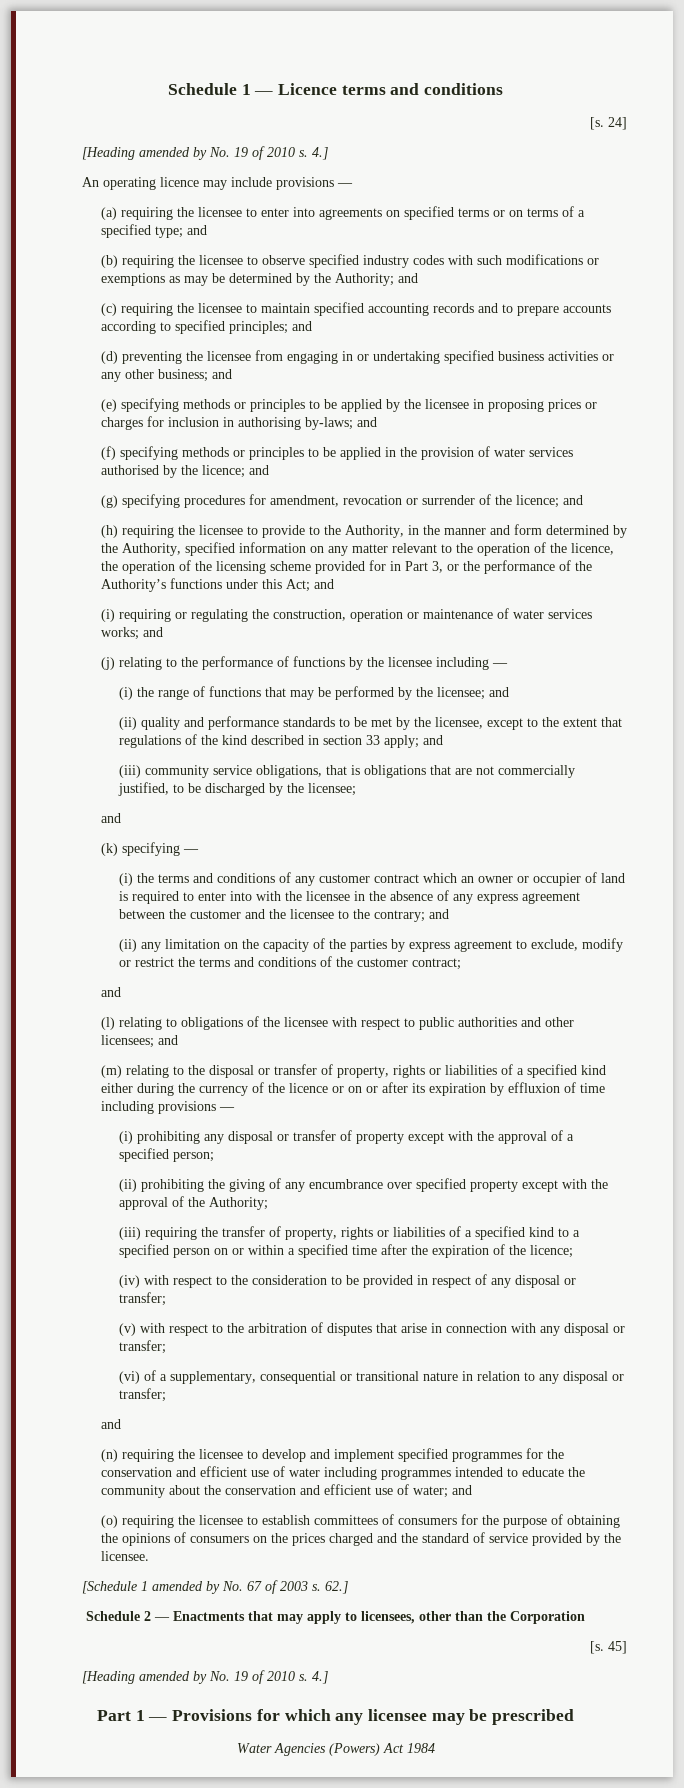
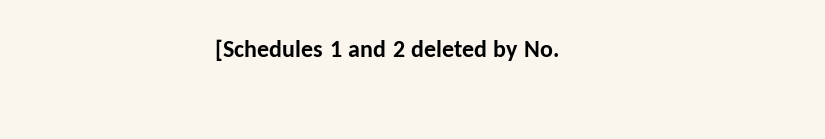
- Schedule 1 — Licence terms and conditions
- [s. 24]
- [Heading amended by No. 19 of 2010 s. 4.]
- An operating licence may include provisions —
- (a) requiring the licensee to enter into agreements on specified terms or on terms of a specified type; and
- (b) requiring the licensee to observe specified industry codes with such modifications or exemptions as may be determined by the Authority; and
- (c) requiring the licensee to maintain specified accounting records and to prepare accounts according to specified principles; and
- (d) preventing the licensee from engaging in or undertaking specified business activities or any other business; and
- (e) specifying methods or principles to be applied by the licensee in proposing prices or charges for inclusion in authorising by-laws; and
- (f) specifying methods or principles to be applied in the provision of water services authorised by the licence; and
- (g) specifying procedures for amendment, revocation or surrender of the licence; and
- (h) requiring the licensee to provide to the Authority, in the manner and form determined by the Authority, specified information on any matter relevant to the operation of the licence, the operation of the licensing scheme provided for in Part 3, or the performance of the Authority’s functions under this Act; and
- (i) requiring or regulating the construction, operation or maintenance of water services works; and
- (j) relating to the performance of functions by the licensee including —
- (i) the range of functions that may be performed by the licensee; and
- (ii) quality and performance standards to be met by the licensee, except to the extent that regulations of the kind described in section 33 apply; and
- (iii) community service obligations, that is obligations that are not commercially justified, to be discharged by the licensee;
- and
- (k) specifying —
- (i) the terms and conditions of any customer contract which an owner or occupier of land is required to enter into with the licensee in the absence of any express agreement between the customer and the licensee to the contrary; and
- (ii) any limitation on the capacity of the parties by express agreement to exclude, modify or restrict the terms and conditions of the customer contract;
- and
- (l) relating to obligations of the licensee with respect to public authorities and other licensees; and
- (m) relating to the disposal or transfer of property, rights or liabilities of a specified kind either during the currency of the licence or on or after its expiration by effluxion of time including provisions —
- (i) prohibiting any disposal or transfer of property except with the approval of a specified person;
- (ii) prohibiting the giving of any encumbrance over specified property except with the approval of the Authority;
- (iii) requiring the transfer of property, rights or liabilities of a specified kind to a specified person on or within a specified time after the expiration of the licence;
- (iv) with respect to the consideration to be provided in respect of any disposal or transfer;
- (v) with respect to the arbitration of disputes that arise in connection with any disposal or transfer;
- (vi) of a supplementary, consequential or transitional nature in relation to any disposal or transfer;
- and
- (n) requiring the licensee to develop and implement specified programmes for the conservation and efficient use of water including programmes intended to educate the community about the conservation and efficient use of water; and
- (o) requiring the licensee to establish committees of consumers for the purpose of obtaining the opinions of consumers on the prices charged and the standard of service provided by the licensee.
- [Schedule 1 amended by No. 67 of 2003 s. 62.]
- Schedule 2 — Enactments that may apply to licensees, other than the Corporation
- [s. 45]
- [Heading amended by No. 19 of 2010 s. 4.]
- Part 1 — Provisions for which any licensee may be prescribed
- Water Agencies (Powers) Act 1984
+ [Schedules 1 and 2 deleted by No.

